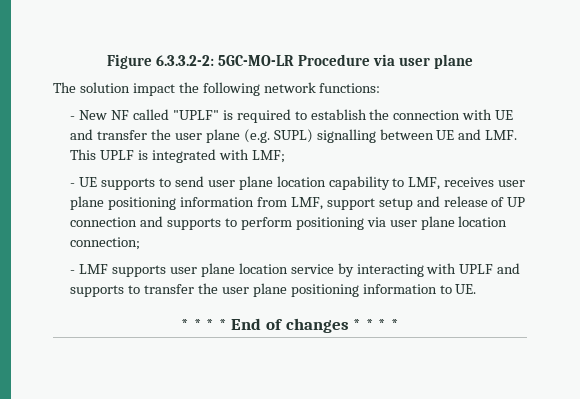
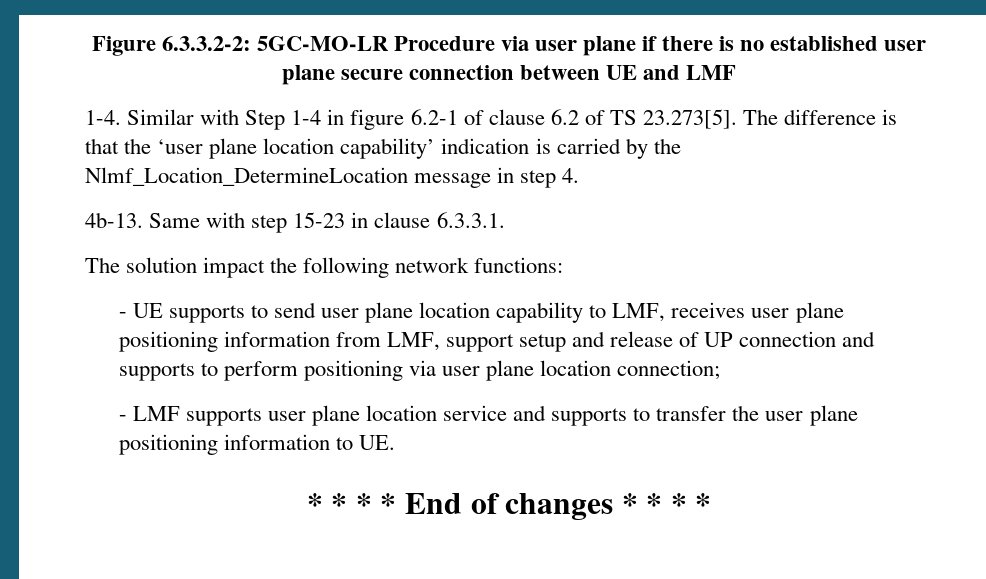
- Figure 6.3.3.2-2: 5GC-MO-LR Procedure via user plane
+ Figure 6.3.3.2-2: 5GC-MO-LR Procedure via user plane if there is no established user plane secure connection between UE and LMF
+ 1-4. Similar with Step 1-4 in figure 6.2-1 of clause 6.2 of TS 23.273[5]. The difference is that the ‘user plane location capability’ indication is carried by the Nlmf_Location_DetermineLocation message in step 4.
+ 4b-13. Same with step 15-23 in clause 6.3.3.1.
- - New NF called "UPLF" is required to establish the connection with UE and transfer the user plane (e.g. SUPL) signalling between UE and LMF. This UPLF is integrated with LMF;
- - LMF supports user plane location service by interacting with UPLF and supports to transfer the user plane positioning information to UE.
+ - LMF supports user plane location service and supports to transfer the user plane positioning information to UE.

